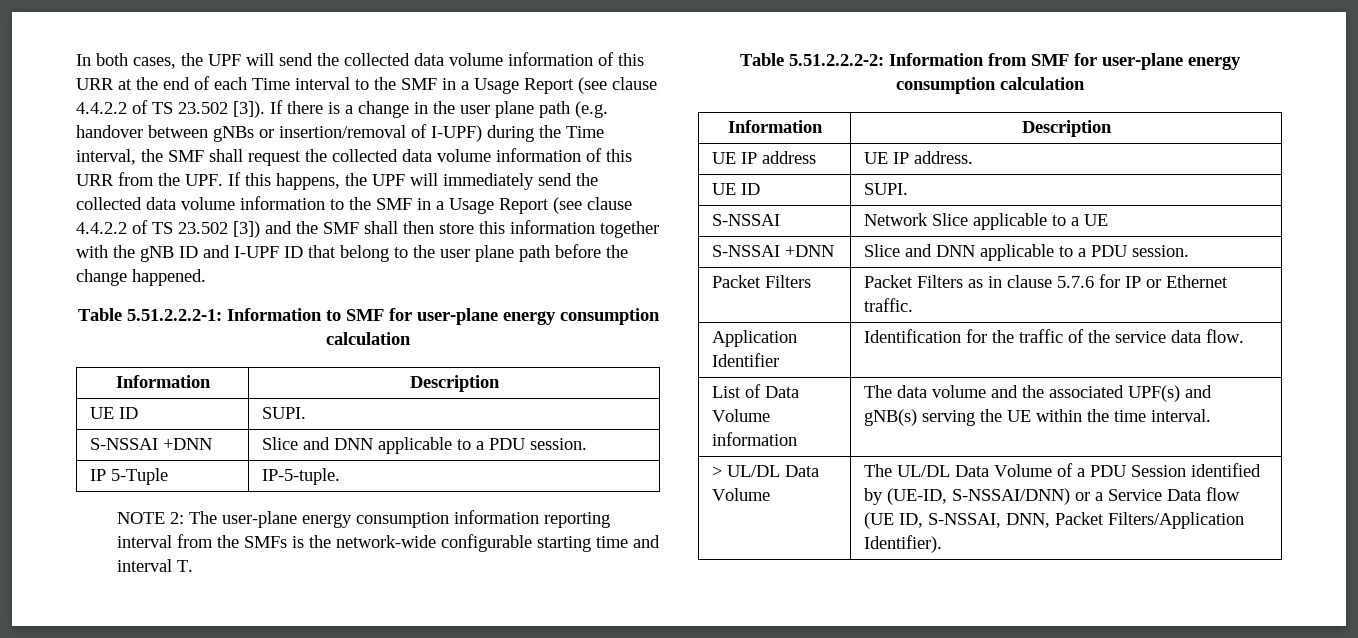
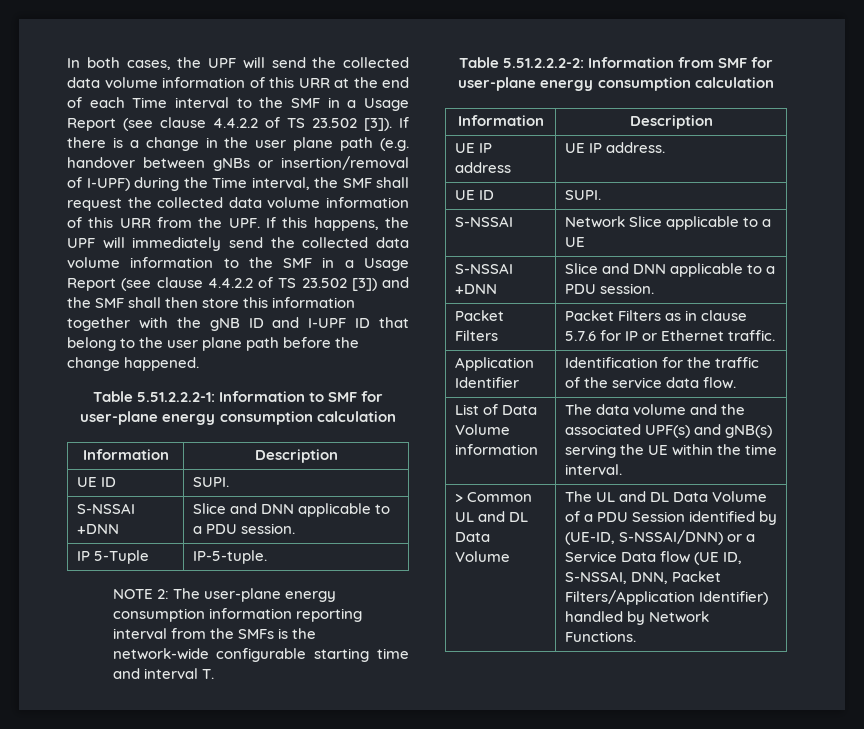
- > UL/DL Data Volume | The UL/DL Data Volume of a PDU Session identified by (UE-ID, S-NSSAI/DNN) or a Service Data flow (UE ID, S-NSSAI, DNN, Packet Filters/Application Identifier).
+ > Common UL and DL Data Volume | The UL and DL Data Volume of a PDU Session identified by (UE-ID, S-NSSAI/DNN) or a Service Data flow (UE ID, S-NSSAI, DNN, Packet Filters/Application Identifier) handled by Network Functions.

